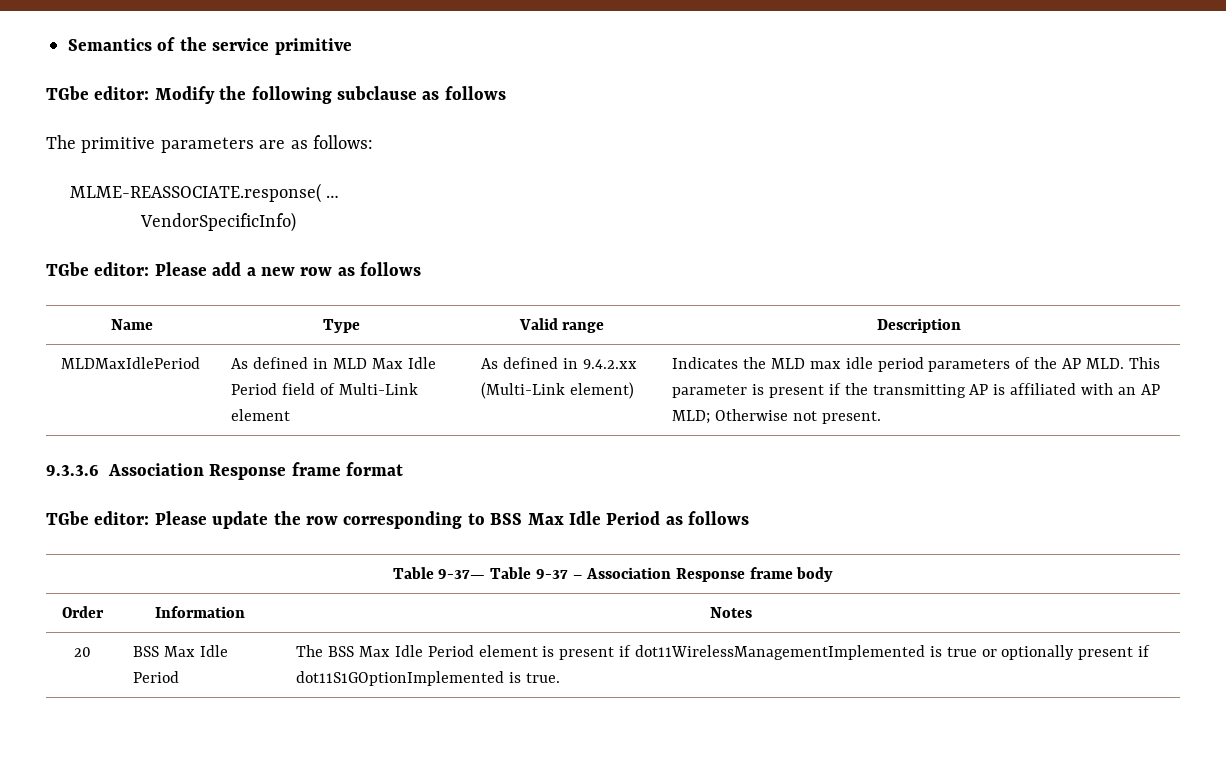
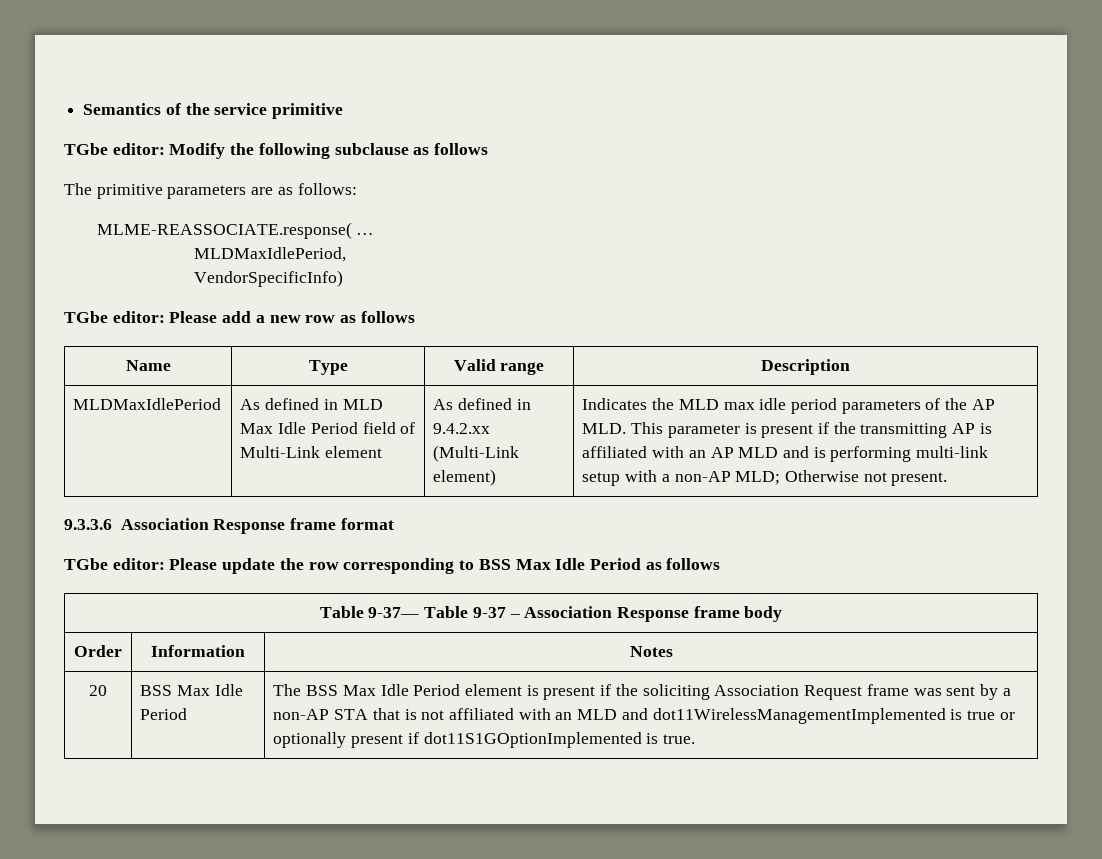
+ MLDMaxIdlePeriod,
- Indicates the MLD max idle period parameters of the AP MLD. This parameter is present if the transmitting AP is affiliated with an AP MLD; Otherwise not present.
+ Indicates the MLD max idle period parameters of the AP MLD. This parameter is present if the transmitting AP is affiliated with an AP MLD and is performing multi-link setup with a non-AP MLD; Otherwise not present.
- The BSS Max Idle Period element is present if dot11WirelessManagementImplemented is true or optionally present if dot11S1GOptionImplemented is true.
+ The BSS Max Idle Period element is present if the soliciting Association Request frame was sent by a non-AP STA that is not affiliated with an MLD and dot11WirelessManagementImplemented is true or optionally present if dot11S1GOptionImplemented is true.

